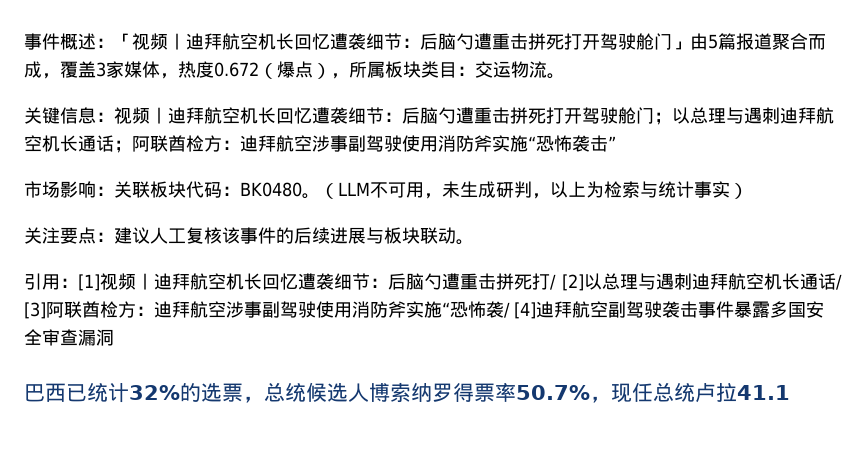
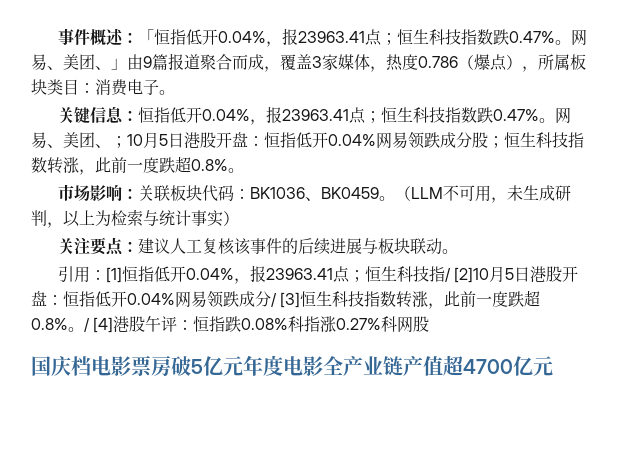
- 事件概述：「视频丨迪拜航空机长回忆遭袭细节：后脑勺遭重击拼死打开驾驶舱门」由5篇报道聚合而成，覆盖3家媒体，热度0.672（爆点），所属板块类目：交运物流。
+ 事件概述：「恒指低开0.04%，报23963.41点；恒生科技指数跌0.47%。网易、美团、」由9篇报道聚合而成，覆盖3家媒体，热度0.786（爆点），所属板块类目：消费电子。
- 关键信息：视频丨迪拜航空机长回忆遭袭细节：后脑勺遭重击拼死打开驾驶舱门；以总理与遇刺迪拜航空机长通话；阿联酋检方：迪拜航空涉事副驾驶使用消防斧实施“恐怖袭击”
+ 关键信息：恒指低开0.04%，报23963.41点；恒生科技指数跌0.47%。网易、美团、；10月5日港股开盘：恒指低开0.04%网易领跌成分股；恒生科技指数转涨，此前一度跌超0.8%。
- 市场影响：关联板块代码：BK0480。
+ 市场影响：关联板块代码：BK1036、BK0459。
- 引用：[1]视频丨迪拜航空机长回忆遭袭细节：后脑勺遭重击拼死打/ [2]以总理与遇刺迪拜航空机长通话/ [3]阿联酋检方：迪拜航空涉事副驾驶使用消防斧实施“恐怖袭/ [4]迪拜航空副驾驶袭击事件暴露多国安全审查漏洞
- 巴西已统计32%的选票，总统候选人博索纳罗得票率50.7%，现任总统卢拉41.1
+ 引用：[1]恒指低开0.04%，报23963.41点；恒生科技指/ [2]10月5日港股开盘：恒指低开0.04%网易领跌成分/ [3]恒生科技指数转涨，此前一度跌超0.8%。/ [4]港股午评：恒指跌0.08%科指涨0.27%科网股
+ 国庆档电影票房破5亿元年度电影全产业链产值超4700亿元

